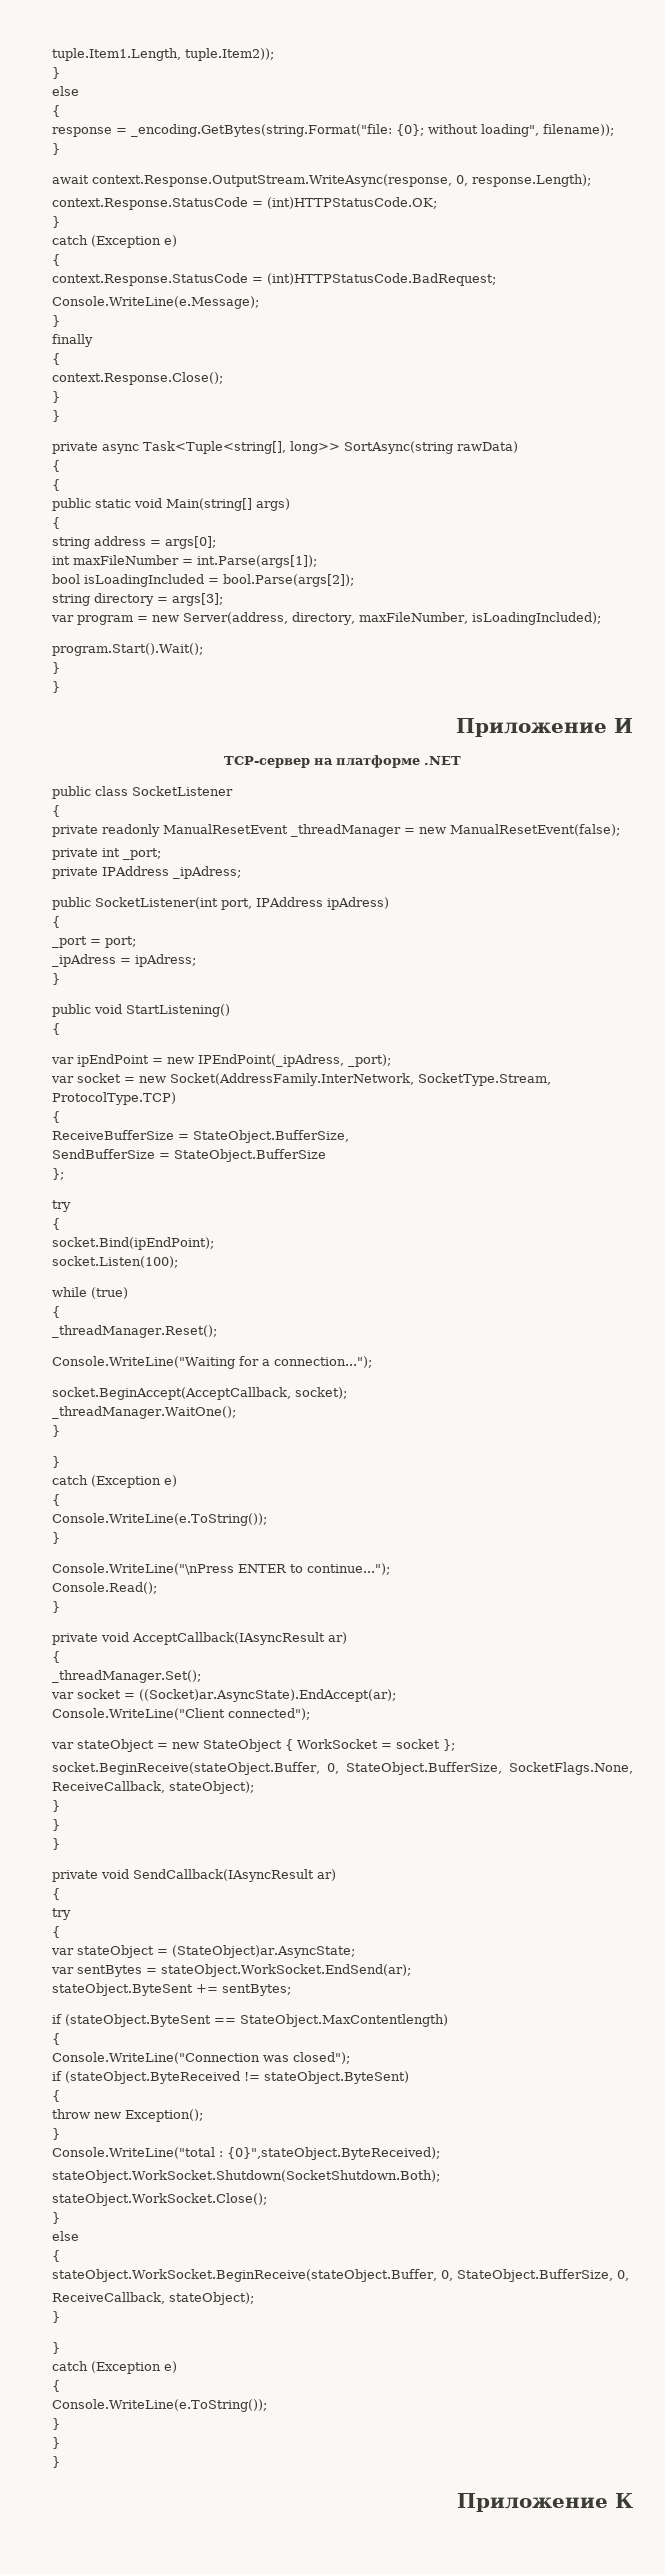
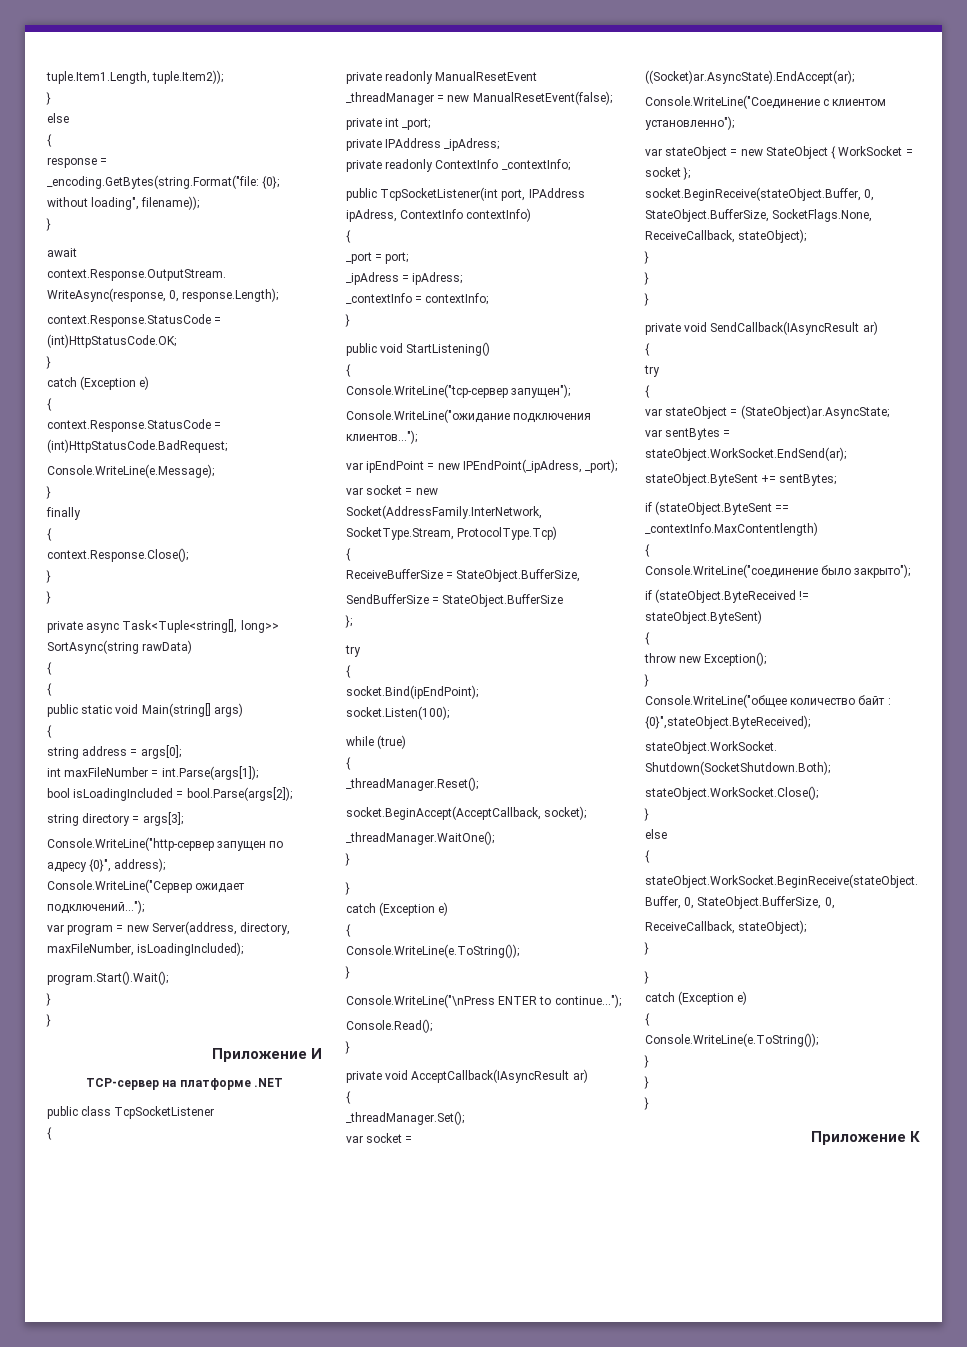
- context.Response.StatusCode = (int)HTTPStatusCode.OK;
+ context.Response.StatusCode = (int)HttpStatusCode.OK;
- context.Response.StatusCode = (int)HTTPStatusCode.BadRequest;
+ context.Response.StatusCode = (int)HttpStatusCode.BadRequest;
+ Console.WriteLine("http-сервер запущен по адресу {0}", address);
+ Console.WriteLine("Сервер ожидает подключений...");
- public class SocketListener
+ public class TcpSocketListener
- public SocketListener(int port, IPAddress ipAdress)
+ private readonly ContextInfo _contextInfo;
+ public TcpSocketListener(int port, IPAddress ipAdress, ContextInfo contextInfo)
+ _contextInfo = contextInfo;
+ Console.WriteLine("tcp-сервер запущен");
+ Console.WriteLine("ожидание подключения клиентов...");
- var socket = new Socket(AddressFamily.InterNetwork, SocketType.Stream, ProtocolType.TCP)
+ var socket = new Socket(AddressFamily.InterNetwork, SocketType.Stream, ProtocolType.Tcp)
- Console.WriteLine("Waiting for a connection...");
- Console.WriteLine("Client connected");
+ Console.WriteLine("Соединение с клиентом установленно");
- if (stateObject.ByteSent == StateObject.MaxContentlength)
+ if (stateObject.ByteSent == _contextInfo.MaxContentlength)
  {
- Console.WriteLine("Connection was closed");
+ Console.WriteLine("соединение было закрыто");
- Console.WriteLine("total : {0}",stateObject.ByteReceived);
+ Console.WriteLine("общее количество байт : {0}",stateObject.ByteReceived);

